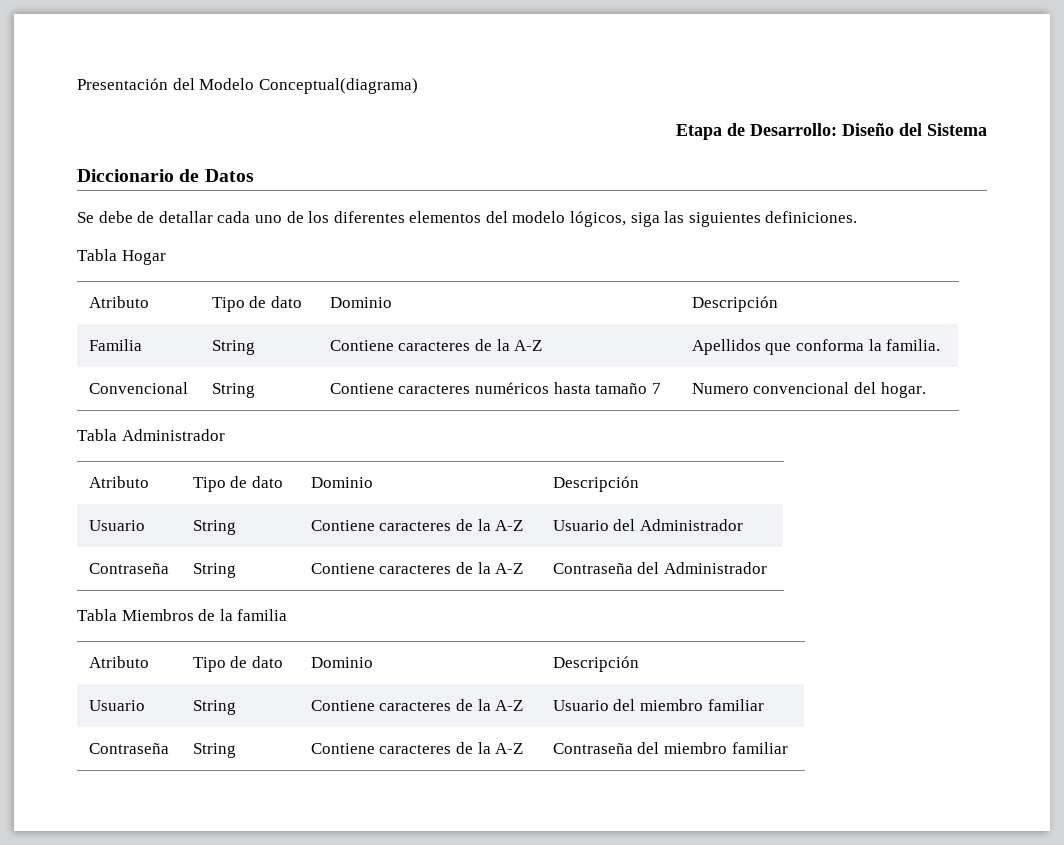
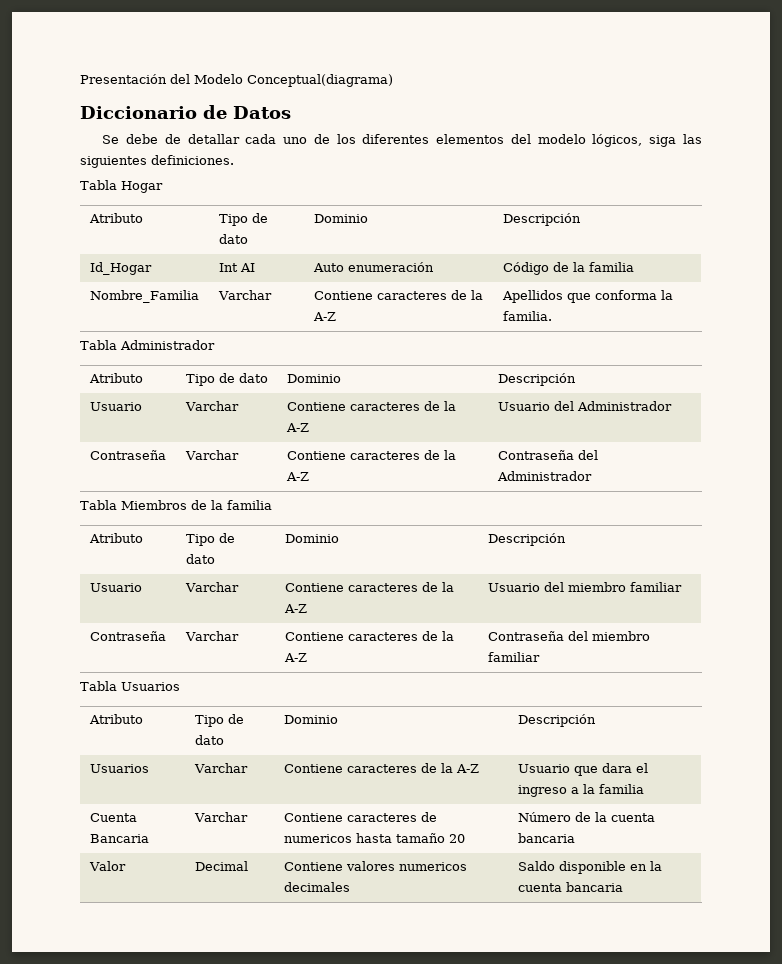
- Etapa de Desarrollo: Diseño del Sistema
- Familia | String | Contiene caracteres de la A-Z | Apellidos que conforma la familia.
+ Id_Hogar | Int AI | Auto enumeración | Código de la familia
+ Nombre_Familia | Varchar | Contiene caracteres de la A-Z | Apellidos que conforma la familia.
- Convencional | String | Contiene caracteres numéricos hasta tamaño 7 | Numero convencional del hogar.
- Usuario | String | Contiene caracteres de la A-Z | Usuario del Administrador
+ Usuario | Varchar | Contiene caracteres de la A-Z | Usuario del Administrador
- Contraseña | String | Contiene caracteres de la A-Z | Contraseña del Administrador
+ Contraseña | Varchar | Contiene caracteres de la A-Z | Contraseña del Administrador
- Usuario | String | Contiene caracteres de la A-Z | Usuario del miembro familiar
+ Usuario | Varchar | Contiene caracteres de la A-Z | Usuario del miembro familiar
- Contraseña | String | Contiene caracteres de la A-Z | Contraseña del miembro familiar
+ Contraseña | Varchar | Contiene caracteres de la A-Z | Contraseña del miembro familiar
+ Tabla Usuarios
+ Atributo | Tipo de dato | Dominio | Descripción
+ Usuarios | Varchar | Contiene caracteres de la A-Z | Usuario que dara el ingreso a la familia
+ Cuenta Bancaria | Varchar | Contiene caracteres de numericos hasta tamaño 20 | Número de la cuenta bancaria
+ Valor | Decimal | Contiene valores numericos decimales | Saldo disponible en la cuenta bancaria

